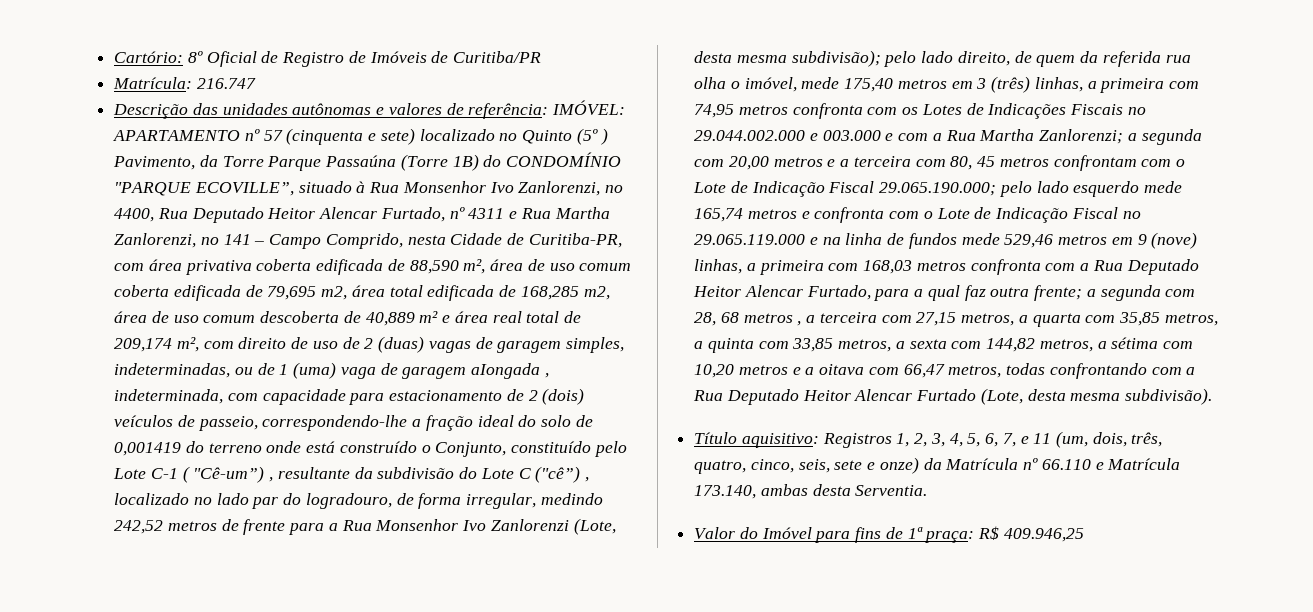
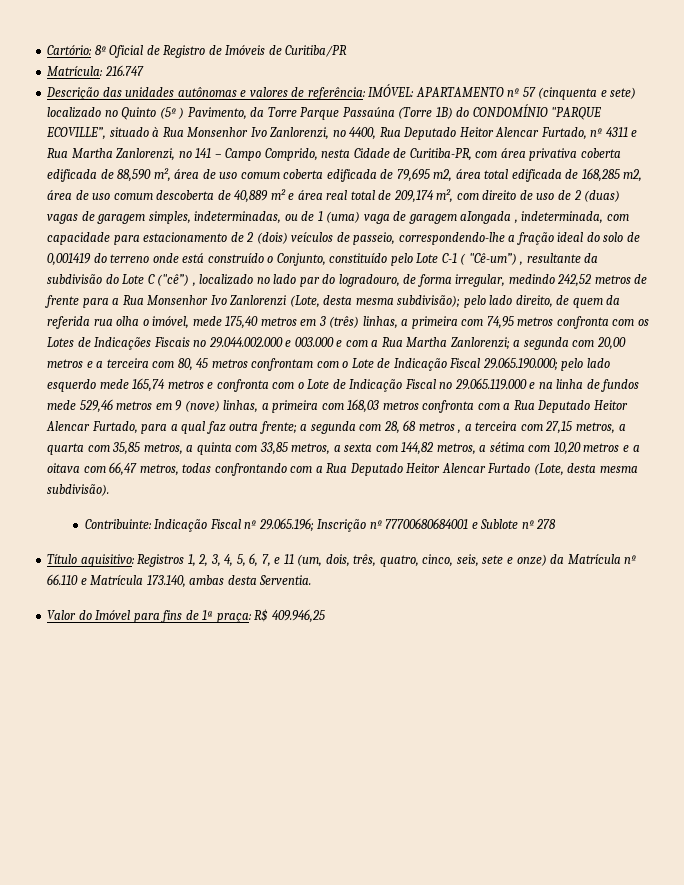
+ Contribuinte: Indicação Fiscal nº 29.065.196; Inscrição nº 77700680684001 e Sublote nº 278

